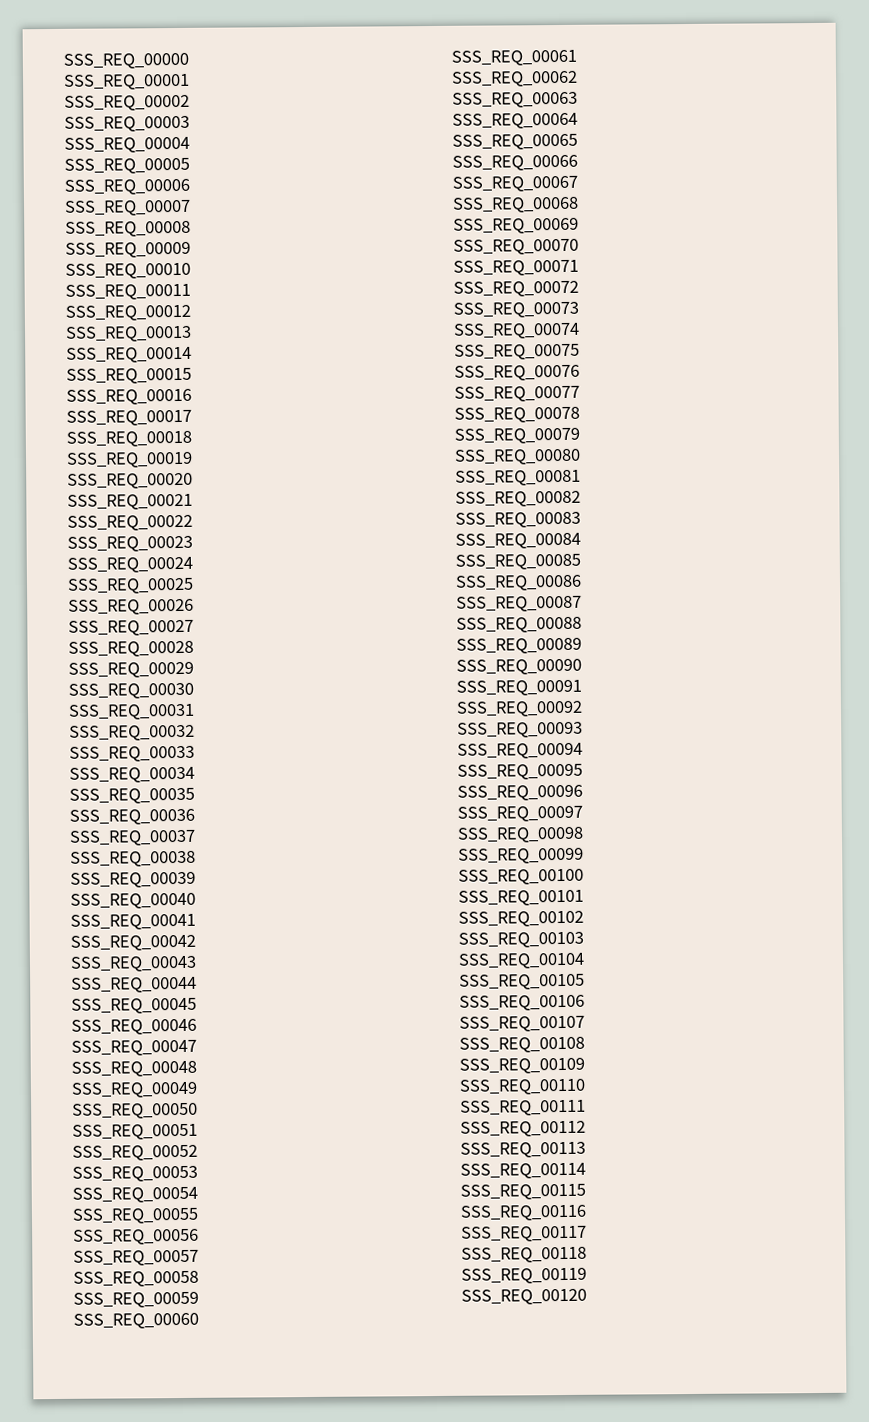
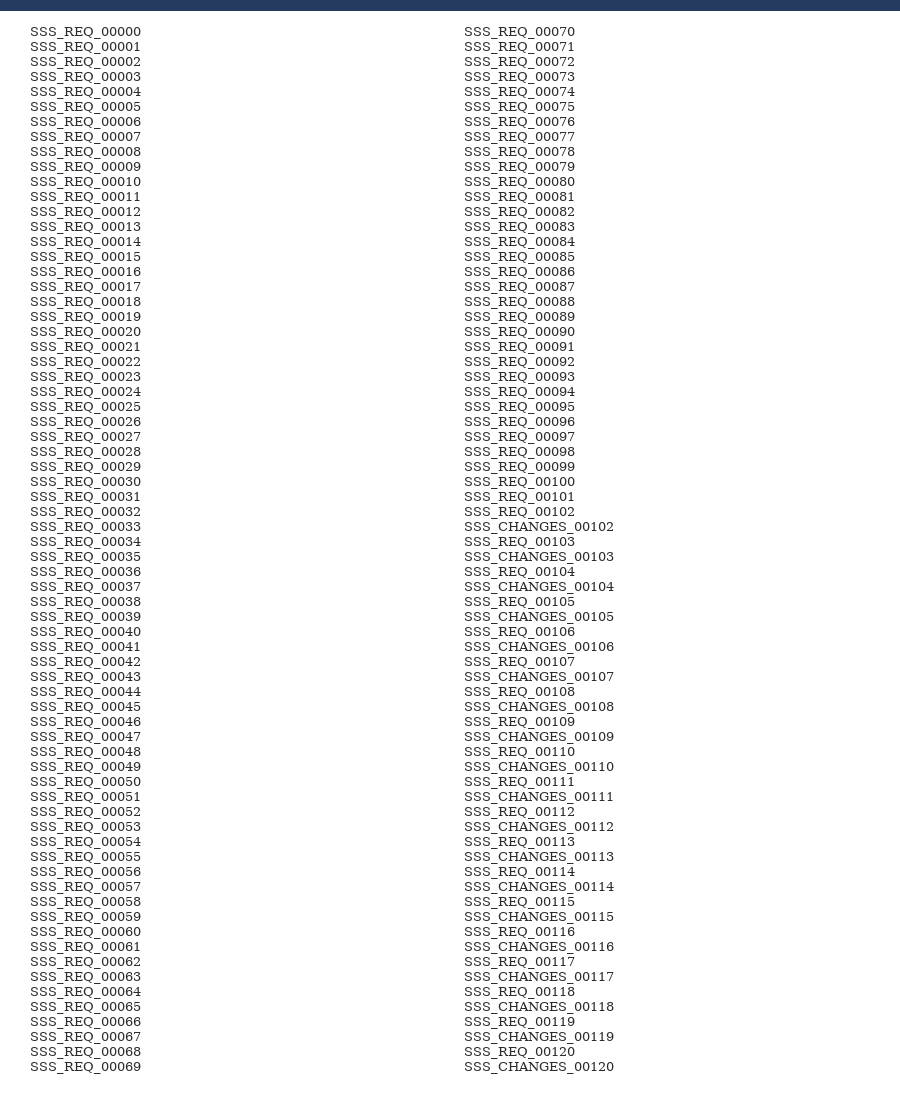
+ SSS_CHANGES_00102
+ SSS_CHANGES_00103
+ SSS_CHANGES_00104
+ SSS_CHANGES_00105
+ SSS_CHANGES_00106
+ SSS_CHANGES_00107
+ SSS_CHANGES_00108
+ SSS_CHANGES_00109
+ SSS_CHANGES_00110
+ SSS_CHANGES_00111
+ SSS_CHANGES_00112
+ SSS_CHANGES_00113
+ SSS_CHANGES_00114
+ SSS_CHANGES_00115
+ SSS_CHANGES_00116
+ SSS_CHANGES_00117
+ SSS_CHANGES_00118
+ SSS_CHANGES_00119
+ SSS_CHANGES_00120

